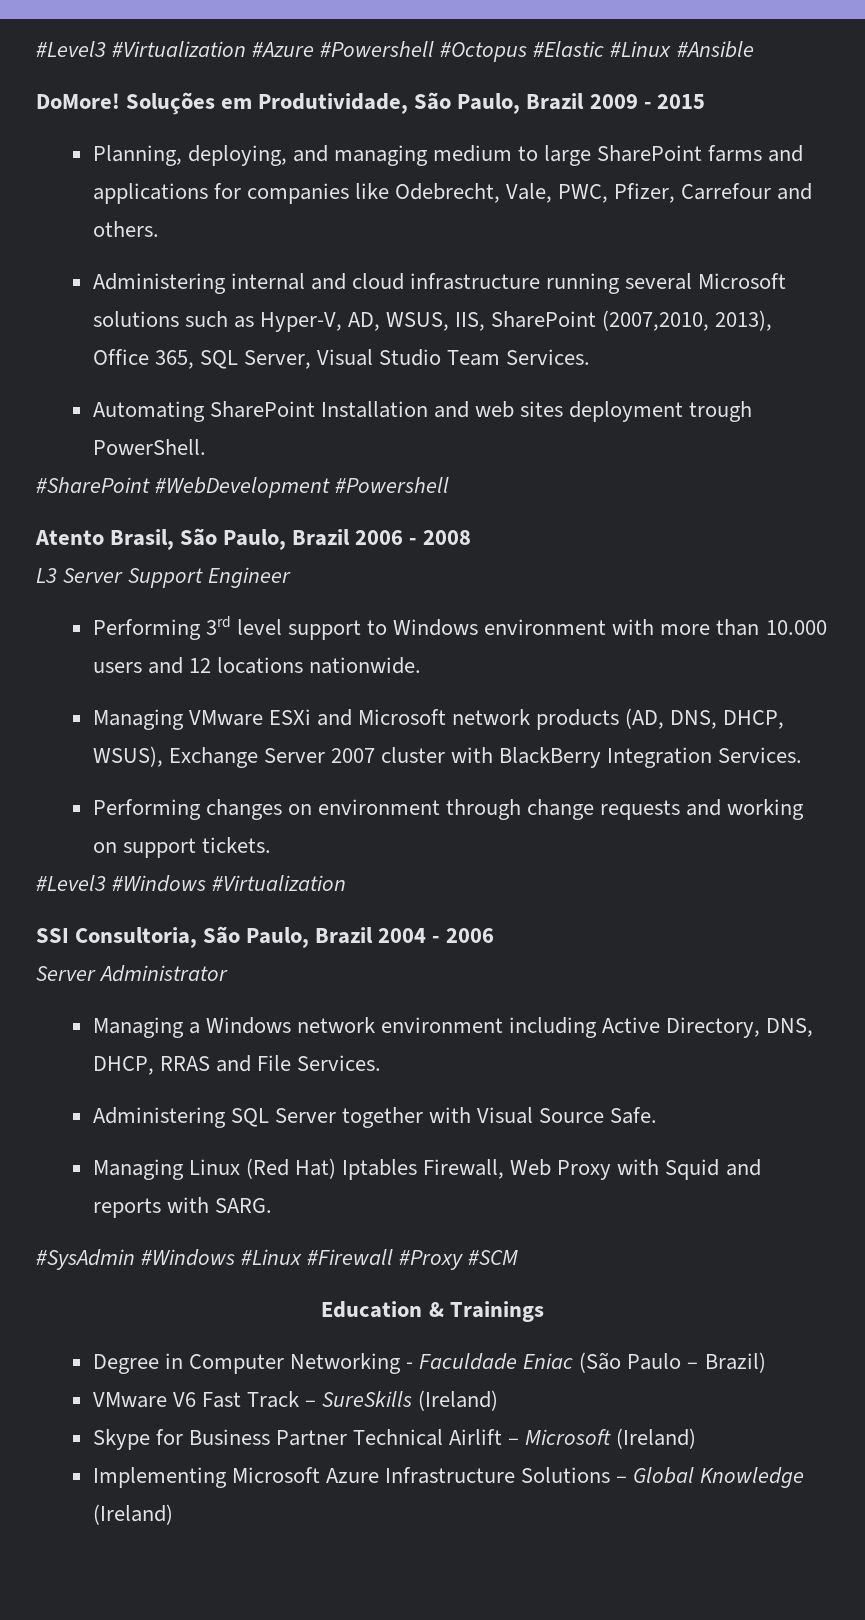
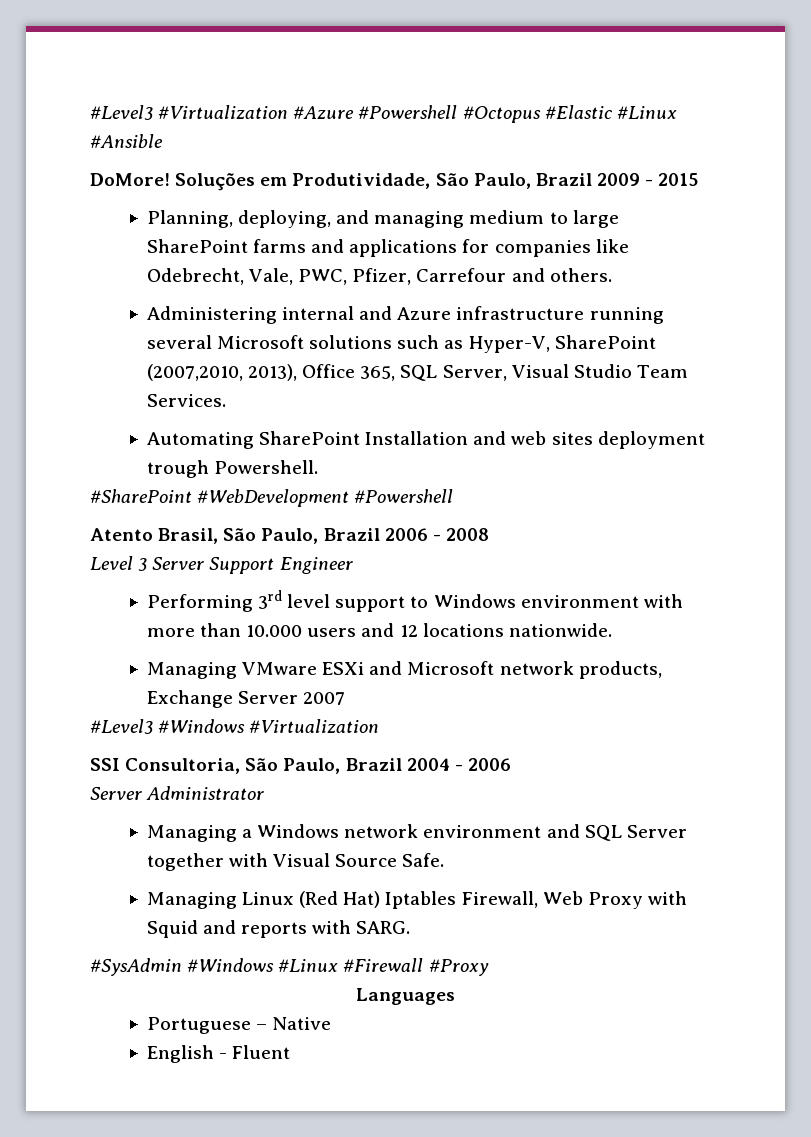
- Administering internal and cloud infrastructure running several Microsoft solutions such as Hyper-V, AD, WSUS, IIS, SharePoint (2007,2010, 2013), Office 365, SQL Server, Visual Studio Team Services.
+ Administering internal and Azure infrastructure running several Microsoft solutions such as Hyper-V, SharePoint (2007,2010, 2013), Office 365, SQL Server, Visual Studio Team Services.
- Automating SharePoint Installation and web sites deployment trough PowerShell.
+ Automating SharePoint Installation and web sites deployment trough Powershell.
- L3 Server Support Engineer
+ Level 3 Server Support Engineer
- Managing VMware ESXi and Microsoft network products (AD, DNS, DHCP, WSUS), Exchange Server 2007 cluster with BlackBerry Integration Services.
- Performing changes on environment through change requests and working on support tickets.
+ Managing VMware ESXi and Microsoft network products, Exchange Server 2007
- Managing a Windows network environment including Active Directory, DNS, DHCP, RRAS and File Services.
- Administering SQL Server together with Visual Source Safe.
+ Managing a Windows network environment and SQL Server together with Visual Source Safe.
- #SysAdmin #Windows #Linux #Firewall #Proxy #SCM
- Education & Trainings
- Degree in Computer Networking - Faculdade Eniac (São Paulo – Brazil)
- VMware V6 Fast Track – SureSkills (Ireland)
- Skype for Business Partner Technical Airlift – Microsoft (Ireland)
- Implementing Microsoft Azure Infrastructure Solutions – Global Knowledge (Ireland)
+ #SysAdmin #Windows #Linux #Firewall #Proxy
+ Languages
+ Portuguese – Native
+ English - Fluent

